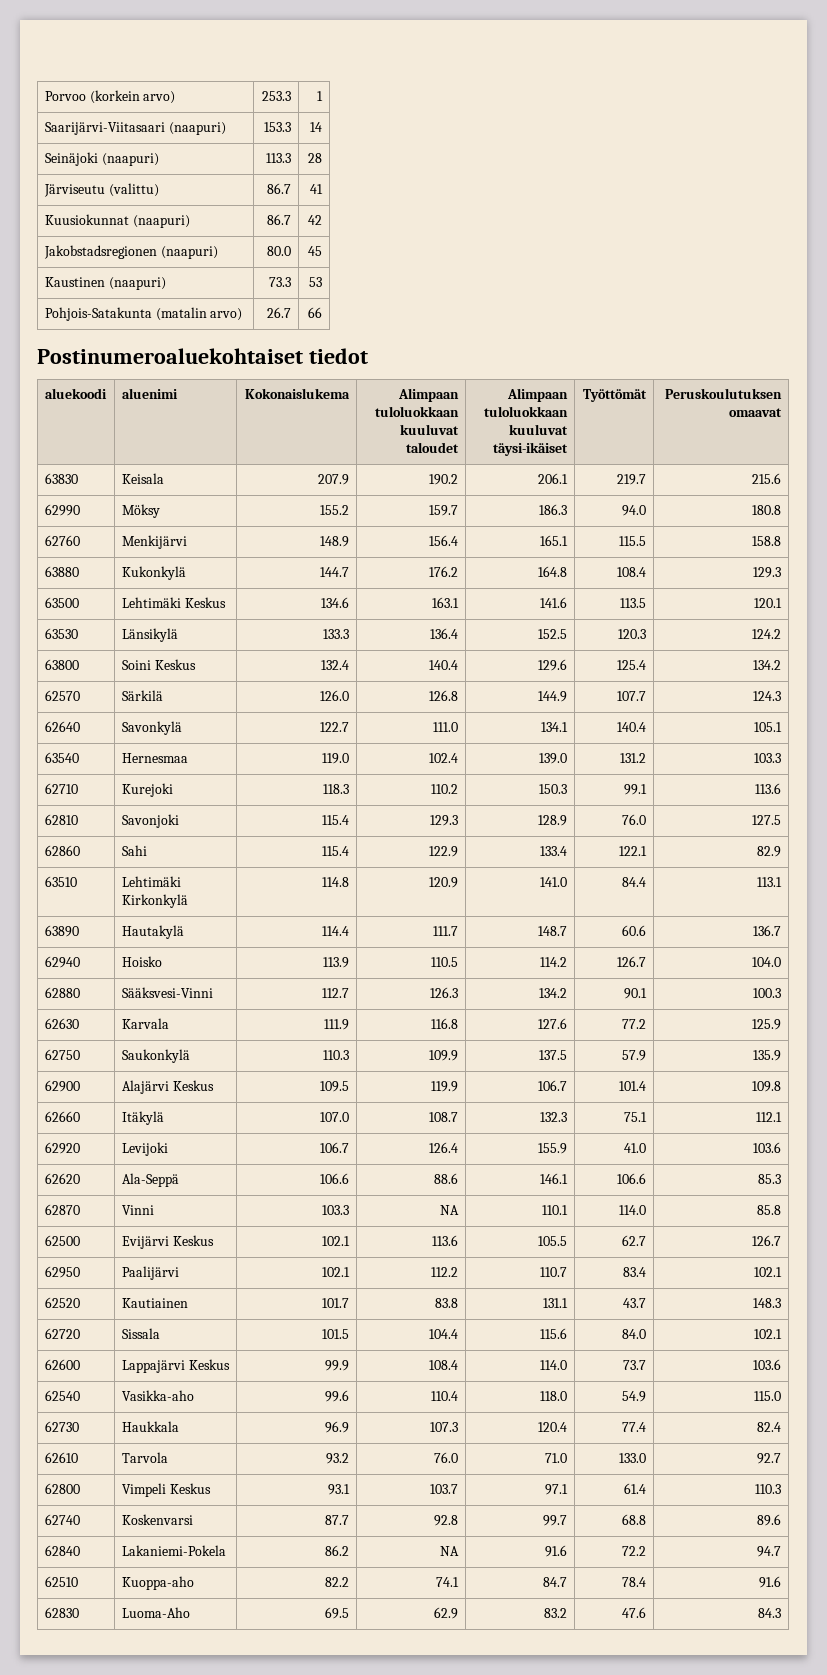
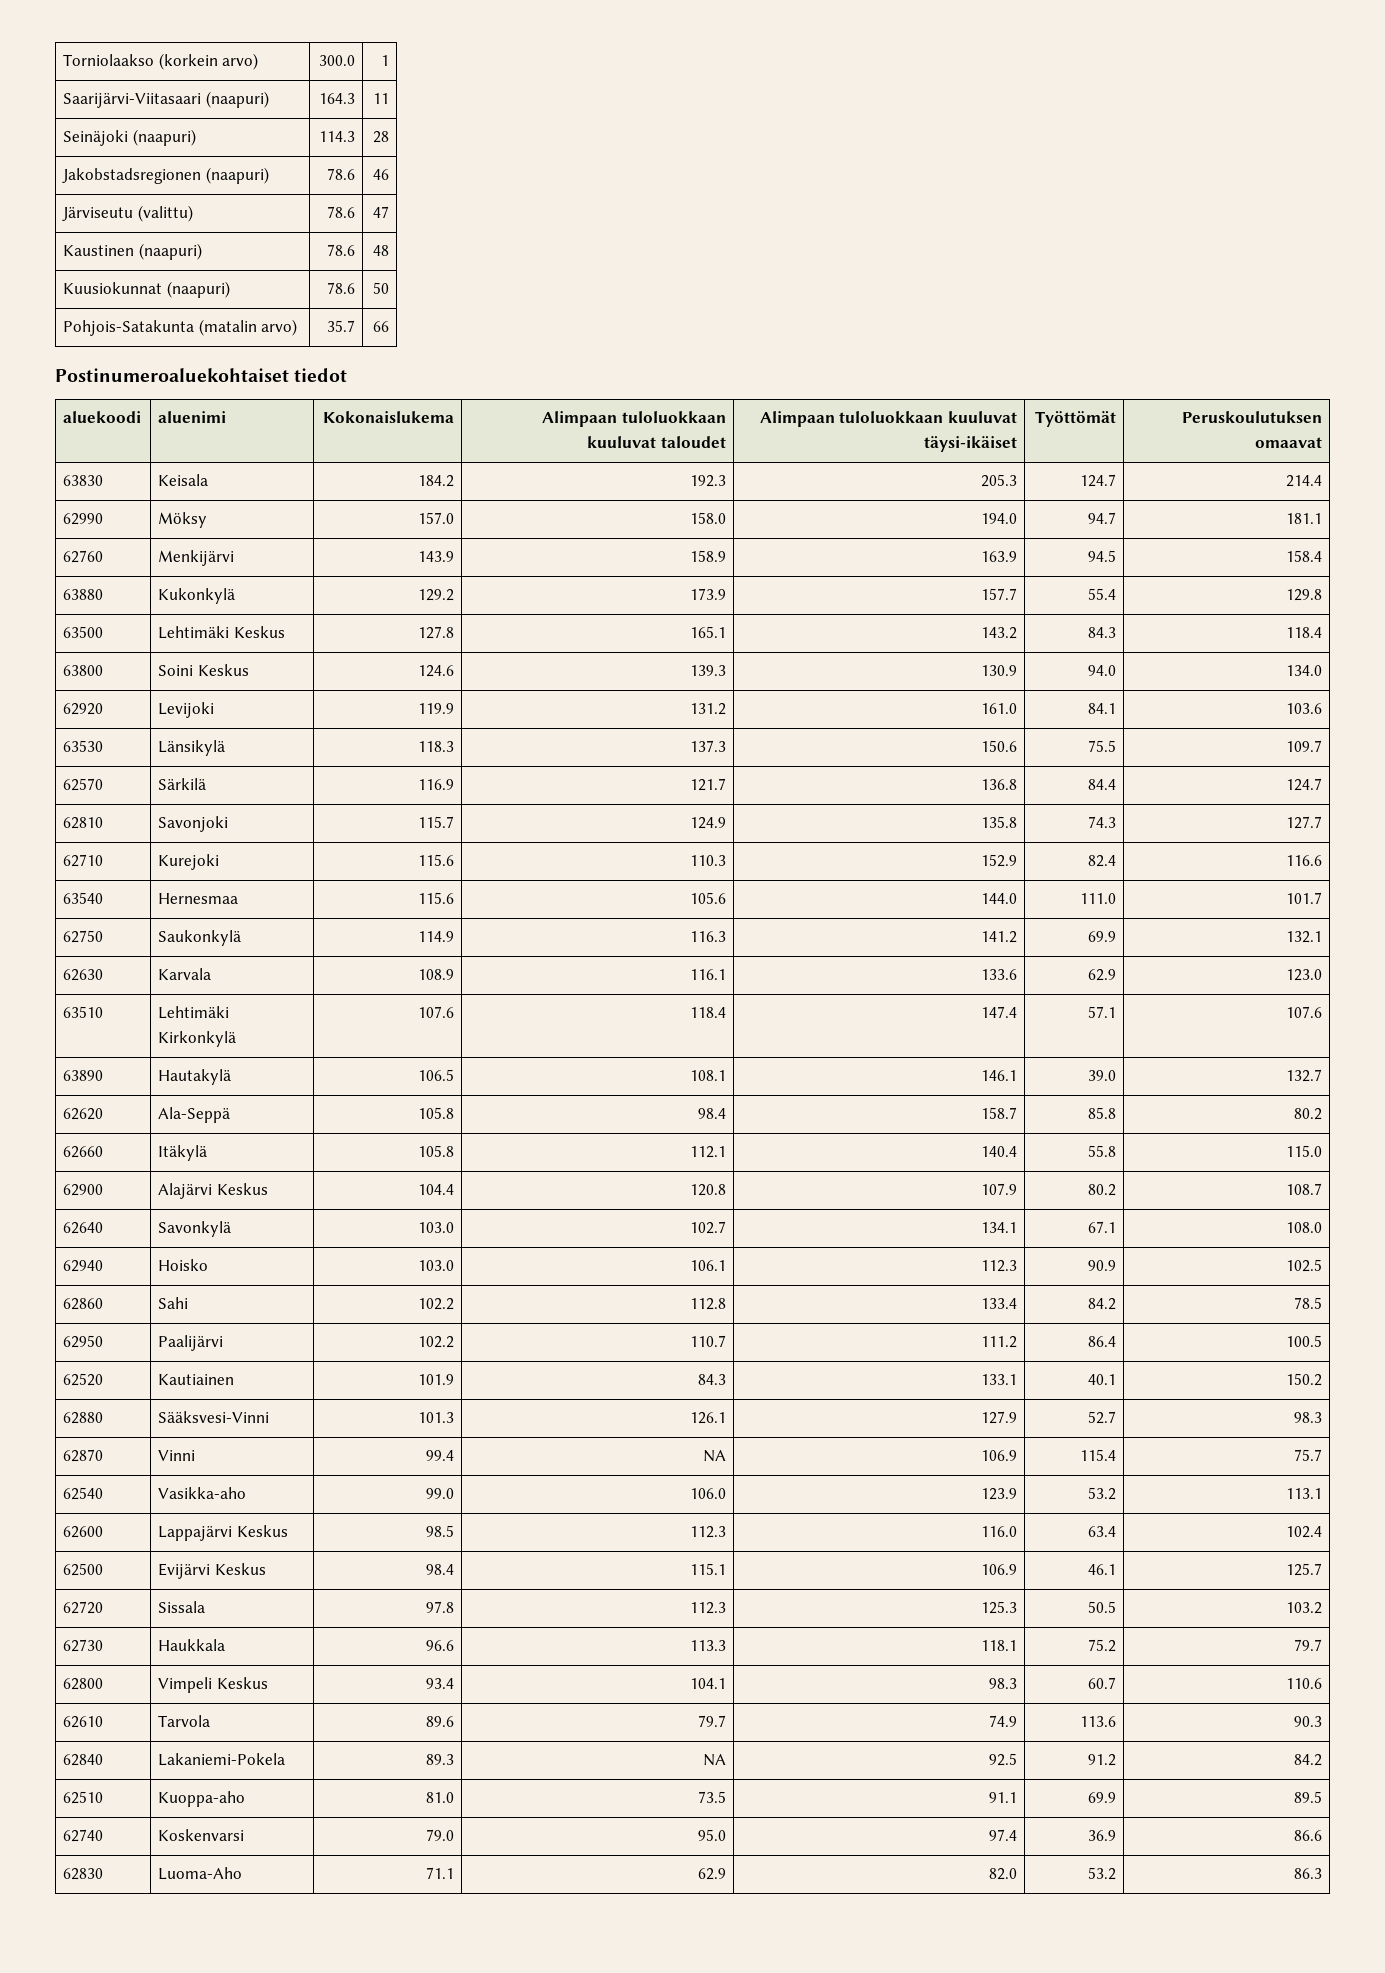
- Porvoo (korkein arvo) | 253.3 | 1
+ Torniolaakso (korkein arvo) | 300.0 | 1
- Saarijärvi-Viitasaari (naapuri) | 153.3 | 14
+ Saarijärvi-Viitasaari (naapuri) | 164.3 | 11
- Seinäjoki (naapuri) | 113.3 | 28
+ Seinäjoki (naapuri) | 114.3 | 28
- Järviseutu (valittu) | 86.7 | 41
- Kuusiokunnat (naapuri) | 86.7 | 42
- Jakobstadsregionen (naapuri) | 80.0 | 45
- Kaustinen (naapuri) | 73.3 | 53
+ Jakobstadsregionen (naapuri) | 78.6 | 46
+ Järviseutu (valittu) | 78.6 | 47
+ Kaustinen (naapuri) | 78.6 | 48
+ Kuusiokunnat (naapuri) | 78.6 | 50
- Pohjois-Satakunta (matalin arvo) | 26.7 | 66
+ Pohjois-Satakunta (matalin arvo) | 35.7 | 66
- 63830 | Keisala | 207.9 | 190.2 | 206.1 | 219.7 | 215.6
- 62990 | Möksy | 155.2 | 159.7 | 186.3 | 94.0 | 180.8
- 62760 | Menkijärvi | 148.9 | 156.4 | 165.1 | 115.5 | 158.8
- 63880 | Kukonkylä | 144.7 | 176.2 | 164.8 | 108.4 | 129.3
- 63500 | Lehtimäki Keskus | 134.6 | 163.1 | 141.6 | 113.5 | 120.1
- 63530 | Länsikylä | 133.3 | 136.4 | 152.5 | 120.3 | 124.2
- 63800 | Soini Keskus | 132.4 | 140.4 | 129.6 | 125.4 | 134.2
- 62570 | Särkilä | 126.0 | 126.8 | 144.9 | 107.7 | 124.3
- 62640 | Savonkylä | 122.7 | 111.0 | 134.1 | 140.4 | 105.1
- 63540 | Hernesmaa | 119.0 | 102.4 | 139.0 | 131.2 | 103.3
- 62710 | Kurejoki | 118.3 | 110.2 | 150.3 | 99.1 | 113.6
- 62810 | Savonjoki | 115.4 | 129.3 | 128.9 | 76.0 | 127.5
- 62860 | Sahi | 115.4 | 122.9 | 133.4 | 122.1 | 82.9
- 63510 | Lehtimäki Kirkonkylä | 114.8 | 120.9 | 141.0 | 84.4 | 113.1
- 63890 | Hautakylä | 114.4 | 111.7 | 148.7 | 60.6 | 136.7
- 62940 | Hoisko | 113.9 | 110.5 | 114.2 | 126.7 | 104.0
- 62880 | Sääksvesi-Vinni | 112.7 | 126.3 | 134.2 | 90.1 | 100.3
- 62630 | Karvala | 111.9 | 116.8 | 127.6 | 77.2 | 125.9
- 62750 | Saukonkylä | 110.3 | 109.9 | 137.5 | 57.9 | 135.9
- 62900 | Alajärvi Keskus | 109.5 | 119.9 | 106.7 | 101.4 | 109.8
- 62660 | Itäkylä | 107.0 | 108.7 | 132.3 | 75.1 | 112.1
- 62920 | Levijoki | 106.7 | 126.4 | 155.9 | 41.0 | 103.6
- 62620 | Ala-Seppä | 106.6 | 88.6 | 146.1 | 106.6 | 85.3
+ 63830 | Keisala | 184.2 | 192.3 | 205.3 | 124.7 | 214.4
+ 62990 | Möksy | 157.0 | 158.0 | 194.0 | 94.7 | 181.1
+ 62760 | Menkijärvi | 143.9 | 158.9 | 163.9 | 94.5 | 158.4
+ 63880 | Kukonkylä | 129.2 | 173.9 | 157.7 | 55.4 | 129.8
+ 63500 | Lehtimäki Keskus | 127.8 | 165.1 | 143.2 | 84.3 | 118.4
+ 63800 | Soini Keskus | 124.6 | 139.3 | 130.9 | 94.0 | 134.0
+ 62920 | Levijoki | 119.9 | 131.2 | 161.0 | 84.1 | 103.6
+ 63530 | Länsikylä | 118.3 | 137.3 | 150.6 | 75.5 | 109.7
+ 62570 | Särkilä | 116.9 | 121.7 | 136.8 | 84.4 | 124.7
+ 62810 | Savonjoki | 115.7 | 124.9 | 135.8 | 74.3 | 127.7
+ 62710 | Kurejoki | 115.6 | 110.3 | 152.9 | 82.4 | 116.6
+ 63540 | Hernesmaa | 115.6 | 105.6 | 144.0 | 111.0 | 101.7
+ 62750 | Saukonkylä | 114.9 | 116.3 | 141.2 | 69.9 | 132.1
+ 62630 | Karvala | 108.9 | 116.1 | 133.6 | 62.9 | 123.0
+ 63510 | Lehtimäki Kirkonkylä | 107.6 | 118.4 | 147.4 | 57.1 | 107.6
+ 63890 | Hautakylä | 106.5 | 108.1 | 146.1 | 39.0 | 132.7
+ 62620 | Ala-Seppä | 105.8 | 98.4 | 158.7 | 85.8 | 80.2
+ 62660 | Itäkylä | 105.8 | 112.1 | 140.4 | 55.8 | 115.0
+ 62900 | Alajärvi Keskus | 104.4 | 120.8 | 107.9 | 80.2 | 108.7
+ 62640 | Savonkylä | 103.0 | 102.7 | 134.1 | 67.1 | 108.0
+ 62940 | Hoisko | 103.0 | 106.1 | 112.3 | 90.9 | 102.5
+ 62860 | Sahi | 102.2 | 112.8 | 133.4 | 84.2 | 78.5
+ 62950 | Paalijärvi | 102.2 | 110.7 | 111.2 | 86.4 | 100.5
+ 62520 | Kautiainen | 101.9 | 84.3 | 133.1 | 40.1 | 150.2
+ 62880 | Sääksvesi-Vinni | 101.3 | 126.1 | 127.9 | 52.7 | 98.3
- 62870 | Vinni | 103.3 | NA | 110.1 | 114.0 | 85.8
- 62500 | Evijärvi Keskus | 102.1 | 113.6 | 105.5 | 62.7 | 126.7
- 62950 | Paalijärvi | 102.1 | 112.2 | 110.7 | 83.4 | 102.1
- 62520 | Kautiainen | 101.7 | 83.8 | 131.1 | 43.7 | 148.3
- 62720 | Sissala | 101.5 | 104.4 | 115.6 | 84.0 | 102.1
- 62600 | Lappajärvi Keskus | 99.9 | 108.4 | 114.0 | 73.7 | 103.6
- 62540 | Vasikka-aho | 99.6 | 110.4 | 118.0 | 54.9 | 115.0
- 62730 | Haukkala | 96.9 | 107.3 | 120.4 | 77.4 | 82.4
- 62610 | Tarvola | 93.2 | 76.0 | 71.0 | 133.0 | 92.7
- 62800 | Vimpeli Keskus | 93.1 | 103.7 | 97.1 | 61.4 | 110.3
- 62740 | Koskenvarsi | 87.7 | 92.8 | 99.7 | 68.8 | 89.6
- 62840 | Lakaniemi-Pokela | 86.2 | NA | 91.6 | 72.2 | 94.7
- 62510 | Kuoppa-aho | 82.2 | 74.1 | 84.7 | 78.4 | 91.6
+ 62870 | Vinni | 99.4 | NA | 106.9 | 115.4 | 75.7
+ 62540 | Vasikka-aho | 99.0 | 106.0 | 123.9 | 53.2 | 113.1
+ 62600 | Lappajärvi Keskus | 98.5 | 112.3 | 116.0 | 63.4 | 102.4
+ 62500 | Evijärvi Keskus | 98.4 | 115.1 | 106.9 | 46.1 | 125.7
+ 62720 | Sissala | 97.8 | 112.3 | 125.3 | 50.5 | 103.2
+ 62730 | Haukkala | 96.6 | 113.3 | 118.1 | 75.2 | 79.7
+ 62800 | Vimpeli Keskus | 93.4 | 104.1 | 98.3 | 60.7 | 110.6
+ 62610 | Tarvola | 89.6 | 79.7 | 74.9 | 113.6 | 90.3
+ 62840 | Lakaniemi-Pokela | 89.3 | NA | 92.5 | 91.2 | 84.2
+ 62510 | Kuoppa-aho | 81.0 | 73.5 | 91.1 | 69.9 | 89.5
+ 62740 | Koskenvarsi | 79.0 | 95.0 | 97.4 | 36.9 | 86.6
- 62830 | Luoma-Aho | 69.5 | 62.9 | 83.2 | 47.6 | 84.3
+ 62830 | Luoma-Aho | 71.1 | 62.9 | 82.0 | 53.2 | 86.3

